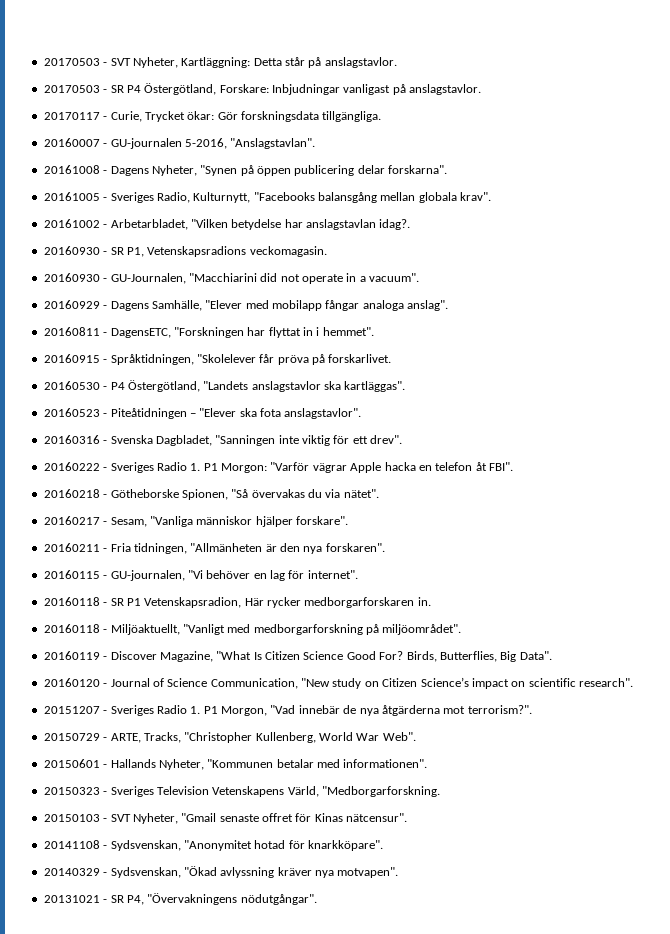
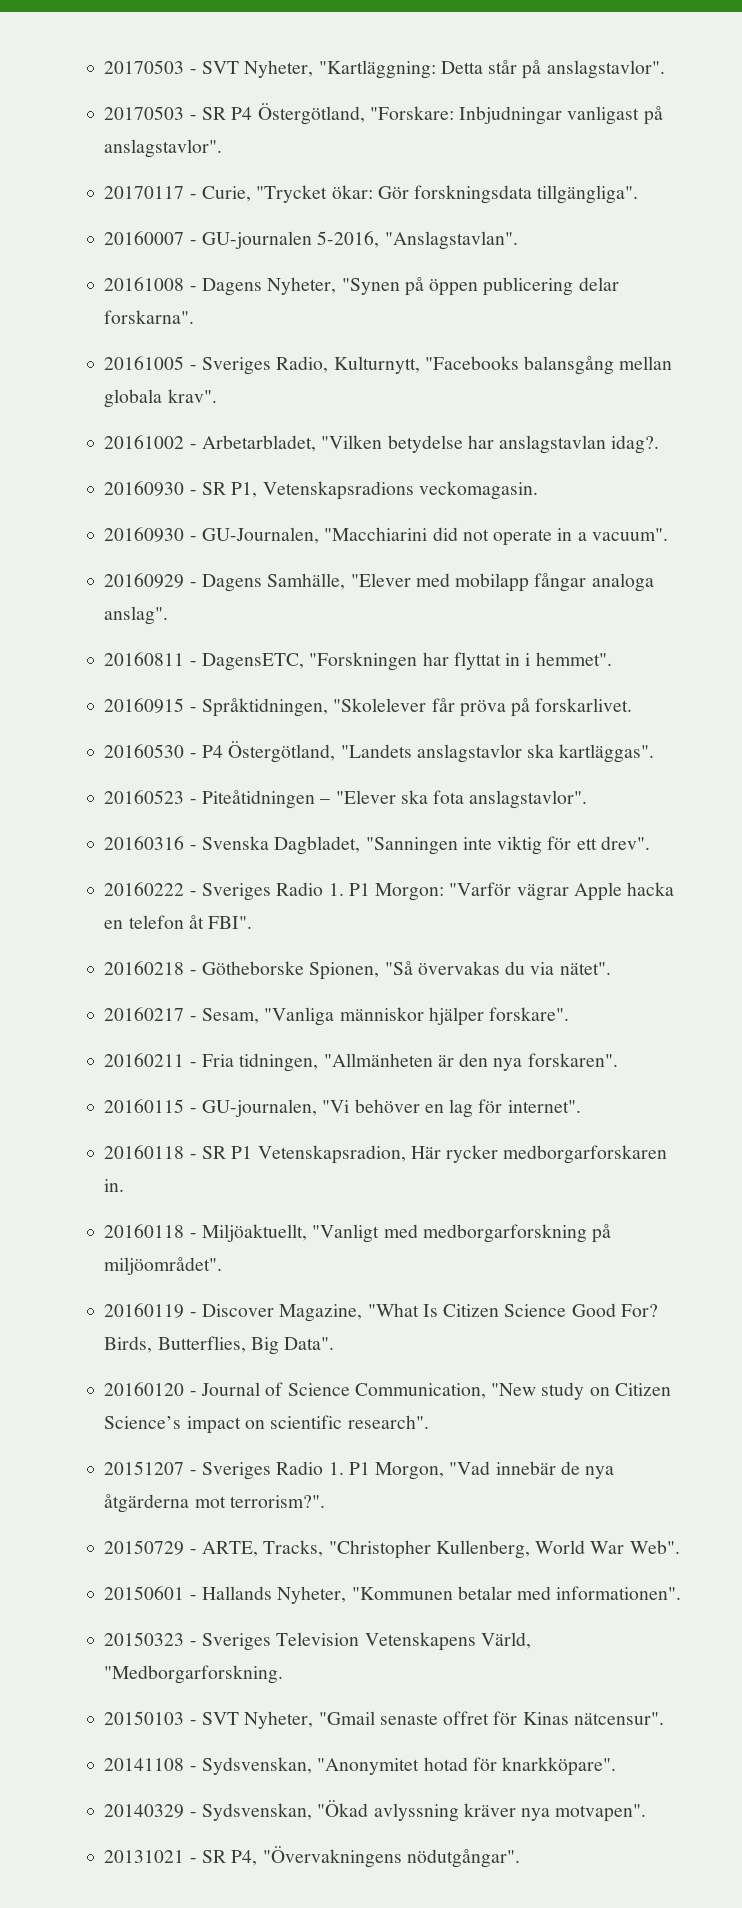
- 20170503 - SVT Nyheter, Kartläggning: Detta står på anslagstavlor.
+ 20170503 - SVT Nyheter, "Kartläggning: Detta står på anslagstavlor".
- 20170503 - SR P4 Östergötland, Forskare: Inbjudningar vanligast på anslagstavlor.
+ 20170503 - SR P4 Östergötland, "Forskare: Inbjudningar vanligast på anslagstavlor".
- 20170117 - Curie, Trycket ökar: Gör forskningsdata tillgängliga.
+ 20170117 - Curie, "Trycket ökar: Gör forskningsdata tillgängliga".

